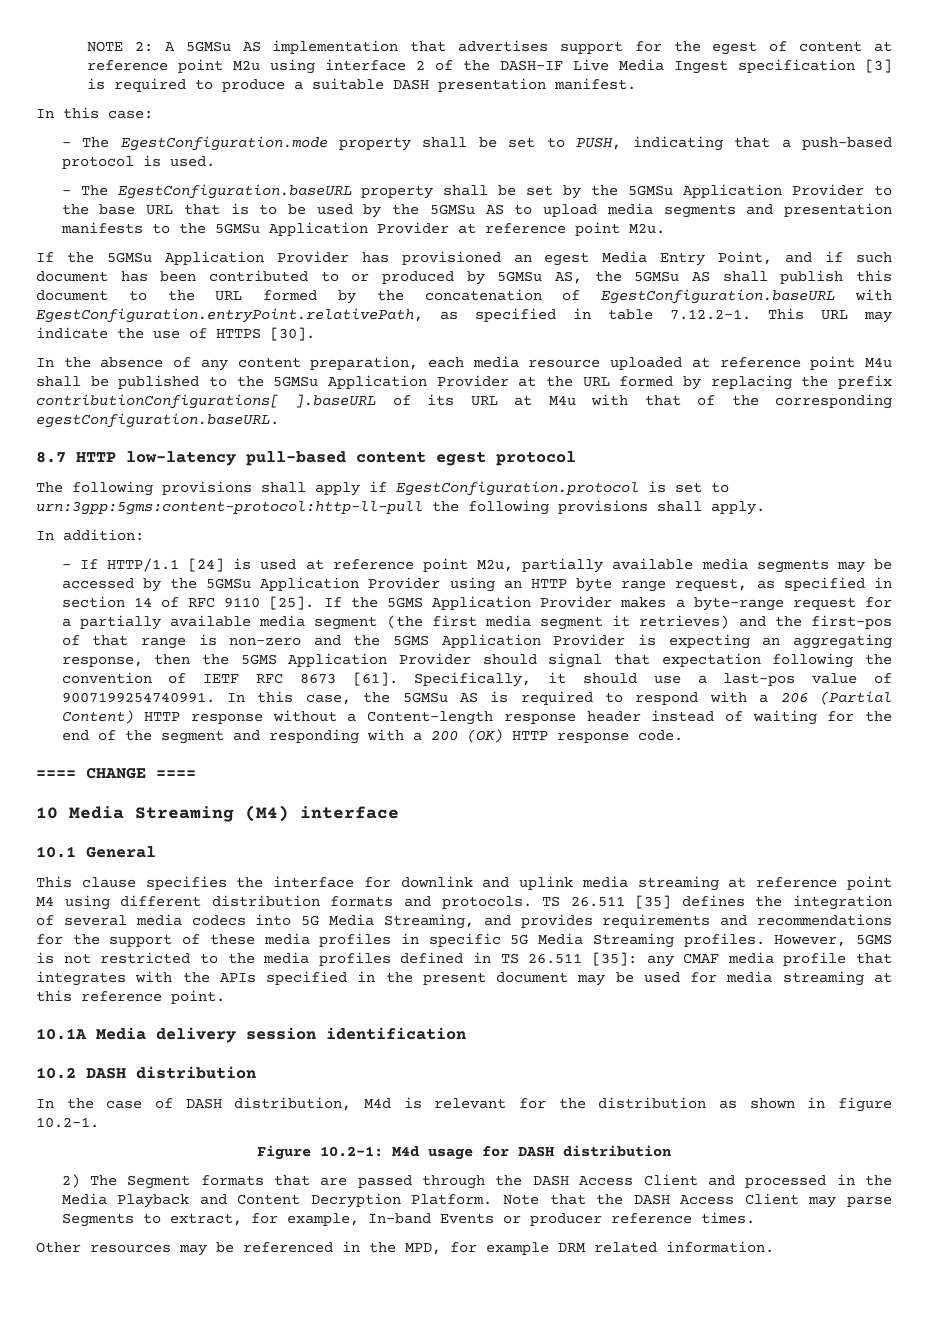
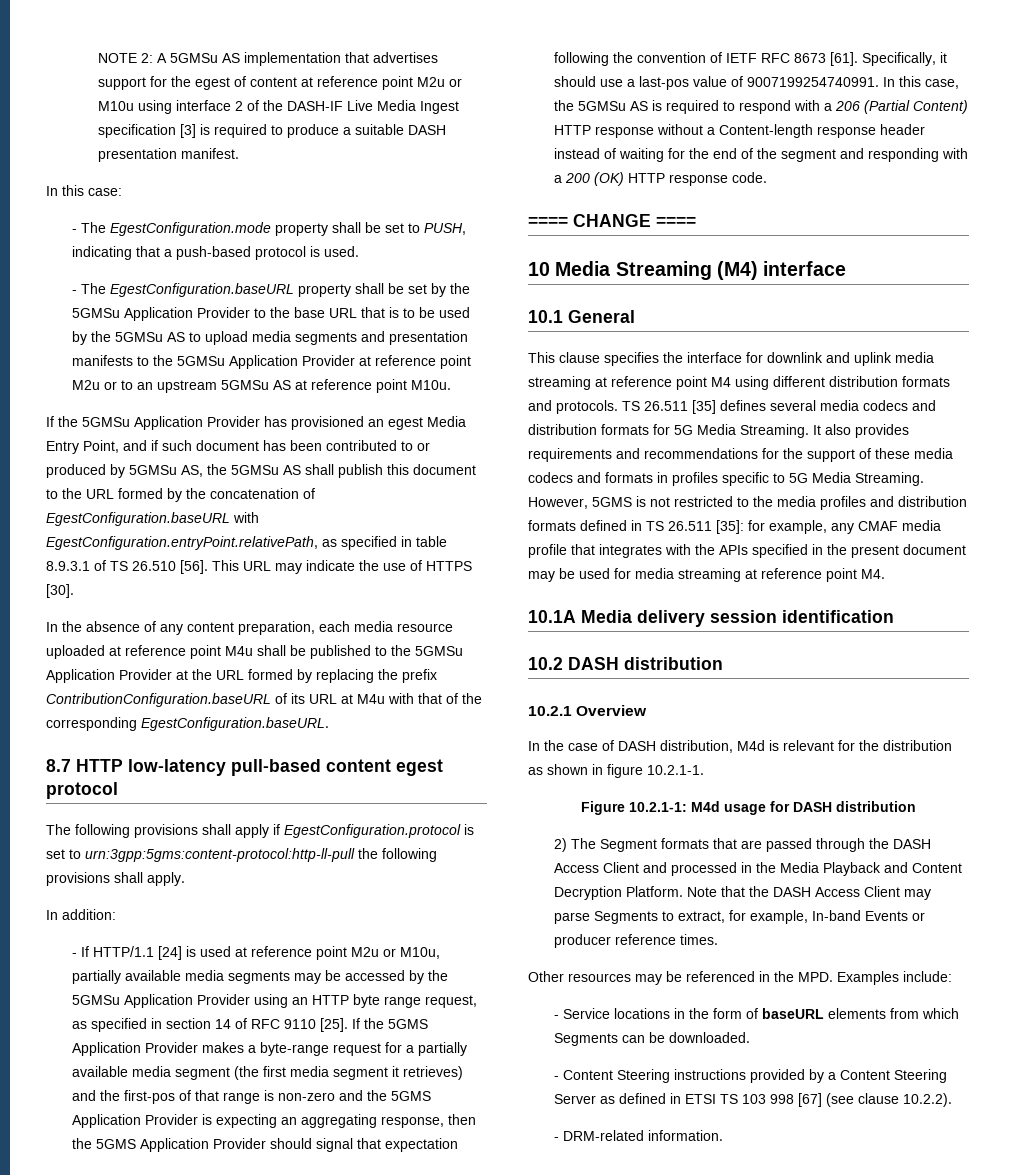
- NOTE 2: A 5GMSu AS implementation that advertises support for the egest of content at reference point M2u using interface 2 of the DASH-IF Live Media Ingest specification [3] is required to produce a suitable DASH presentation manifest.
+ NOTE 2: A 5GMSu AS implementation that advertises support for the egest of content at reference point M2u or M10u using interface 2 of the DASH-IF Live Media Ingest specification [3] is required to produce a suitable DASH presentation manifest.
- - The EgestConfiguration.baseURL property shall be set by the 5GMSu Application Provider to the base URL that is to be used by the 5GMSu AS to upload media segments and presentation manifests to the 5GMSu Application Provider at reference point M2u.
+ - The EgestConfiguration.baseURL property shall be set by the 5GMSu Application Provider to the base URL that is to be used by the 5GMSu AS to upload media segments and presentation manifests to the 5GMSu Application Provider at reference point M2u or to an upstream 5GMSu AS at reference point M10u.
- If the 5GMSu Application Provider has provisioned an egest Media Entry Point, and if such document has been contributed to or produced by 5GMSu AS, the 5GMSu AS shall publish this document to the URL formed by the concatenation of EgestConfiguration.baseURL with EgestConfiguration.entryPoint.relativePath, as specified in table 7.12.2-1. This URL may indicate the use of HTTPS [30].
+ If the 5GMSu Application Provider has provisioned an egest Media Entry Point, and if such document has been contributed to or produced by 5GMSu AS, the 5GMSu AS shall publish this document to the URL formed by the concatenation of EgestConfiguration.baseURL with EgestConfiguration.entryPoint.relativePath, as specified in table 8.9.3.1 of TS 26.510 [56]. This URL may indicate the use of HTTPS [30].
- In the absence of any content preparation, each media resource uploaded at reference point M4u shall be published to the 5GMSu Application Provider at the URL formed by replacing the prefix contributionConfigurations[ ].baseURL of its URL at M4u with that of the corresponding egestConfiguration.baseURL.
+ In the absence of any content preparation, each media resource uploaded at reference point M4u shall be published to the 5GMSu Application Provider at the URL formed by replacing the prefix ContributionConfiguration.baseURL of its URL at M4u with that of the corresponding EgestConfiguration.baseURL.
- - If HTTP/1.1 [24] is used at reference point M2u, partially available media segments may be accessed by the 5GMSu Application Provider using an HTTP byte range request, as specified in section 14 of RFC 9110 [25].
+ - If HTTP/1.1 [24] is used at reference point M2u or M10u, partially available media segments may be accessed by the 5GMSu Application Provider using an HTTP byte range request, as specified in section 14 of RFC 9110 [25].
- TS 26.511 [35] defines the integration of several media codecs into 5G Media Streaming, and provides requirements and recommendations for the support of these media profiles in specific 5G Media Streaming profiles.
+ TS 26.511 [35] defines several media codecs and distribution formats for 5G Media Streaming. It also provides requirements and recommendations for the support of these media codecs and formats in profiles specific to 5G Media Streaming.
- However, 5GMS is not restricted to the media profiles defined in TS 26.511 [35]: any CMAF media profile that integrates with the APIs specified in the present document may be used for media streaming at this reference point.
+ However, 5GMS is not restricted to the media profiles and distribution formats defined in TS 26.511 [35]: for example, any CMAF media profile that integrates with the APIs specified in the present document may be used for media streaming at reference point M4.
+ 10.2.1 Overview
- In the case of DASH distribution, M4d is relevant for the distribution as shown in figure 10.2-1.
+ In the case of DASH distribution, M4d is relevant for the distribution as shown in figure 10.2.1-1.
- Figure 10.2-1: M4d usage for DASH distribution
+ Figure 10.2.1-1: M4d usage for DASH distribution
- Other resources may be referenced in the MPD, for example DRM related information.
+ Other resources may be referenced in the MPD. Examples include:
+ - Service locations in the form of baseURL elements from which Segments can be downloaded.
+ - Content Steering instructions provided by a Content Steering Server as defined in ETSI TS 103 998 [67] (see clause 10.2.2).
+ - DRM-related information.

